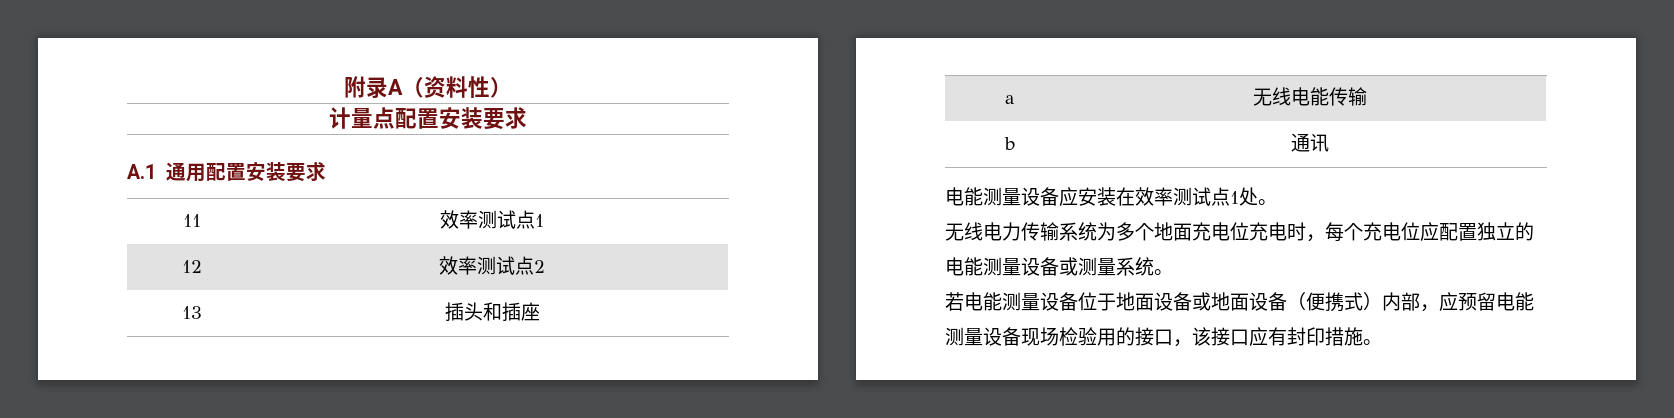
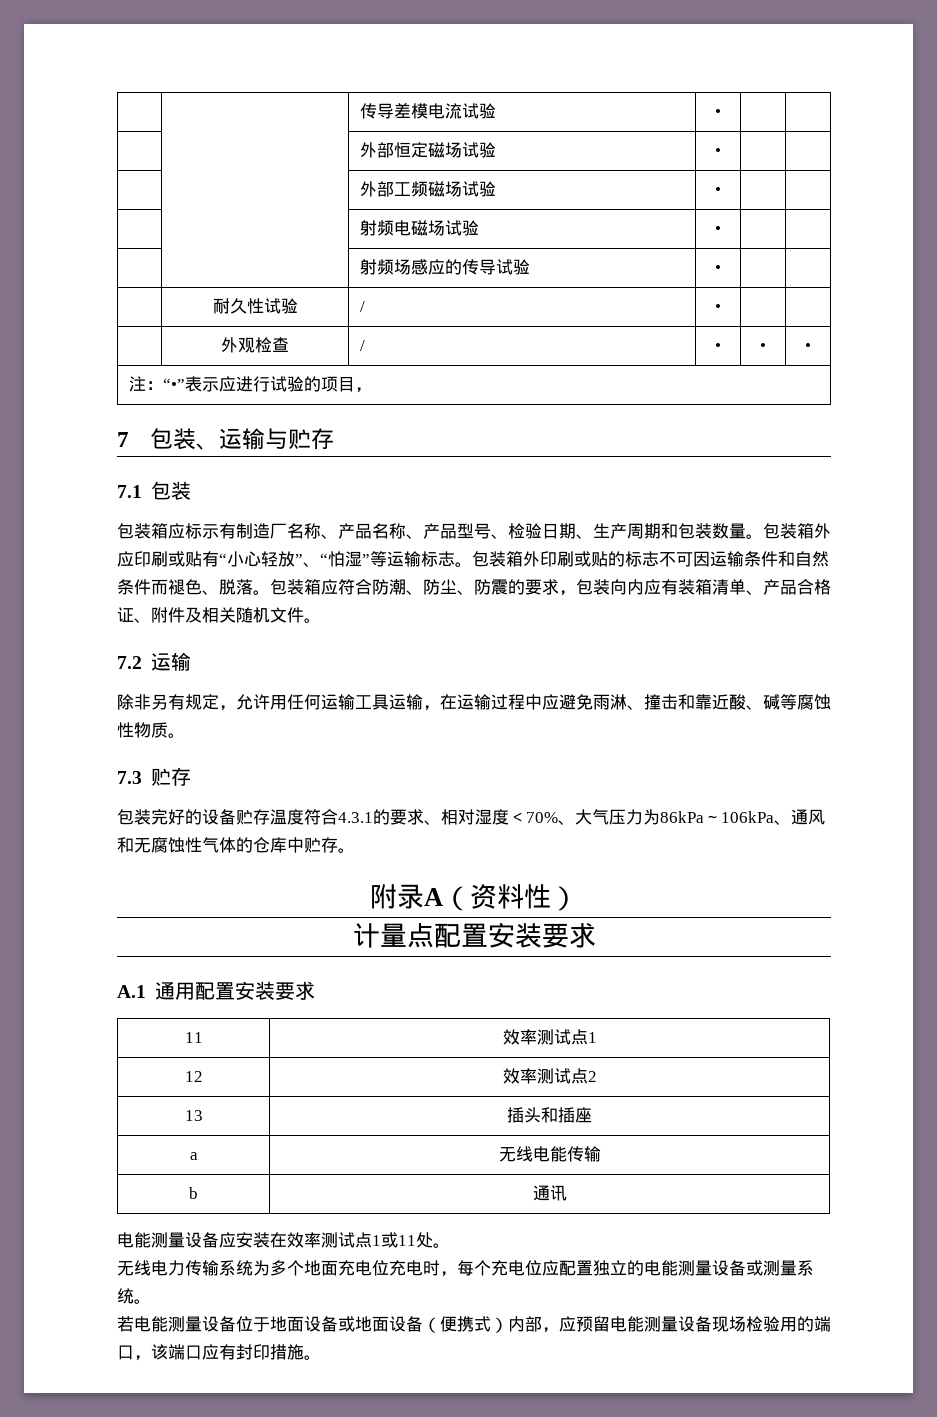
+ | | 传导差模电流试验 | • | |
+ | | 外部恒定磁场试验 | • | |
+ | | 外部工频磁场试验 | • | |
+ | | 射频电磁场试验 | • | |
+ | | 射频场感应的传导试验 | • | |
+ | 耐久性试验 | / | • | |
+ | 外观检查 | / | • | • | •
+ 注：“•”表示应进行试验的项目，
+ 7包装、运输与贮存
+ 7.1包装
+ 包装箱应标示有制造厂名称、产品名称、产品型号、检验日期、生产周期和包装数量。包装箱外应印刷或贴有“小心轻放”、“怕湿”等运输标志。包装箱外印刷或贴的标志不可因运输条件和自然条件而褪色、脱落。包装箱应符合防潮、防尘、防震的要求，包装向内应有装箱清单、产品合格证、附件及相关随机文件。
+ 7.2运输
+ 除非另有规定，允许用任何运输工具运输，在运输过程中应避免雨淋、撞击和靠近酸、碱等腐蚀性物质。
+ 7.3贮存
+ 包装完好的设备贮存温度符合4.3.1的要求、相对湿度＜70%、大气压力为86kPa～106kPa、通风和无腐蚀性气体的仓库中贮存。
- 电能测量设备应安装在效率测试点1处。
+ 电能测量设备应安装在效率测试点1或11处。
- 若电能测量设备位于地面设备或地面设备（便携式）内部，应预留电能测量设备现场检验用的接口，该接口应有封印措施。
+ 若电能测量设备位于地面设备或地面设备（便携式）内部，应预留电能测量设备现场检验用的端口，该端口应有封印措施。

